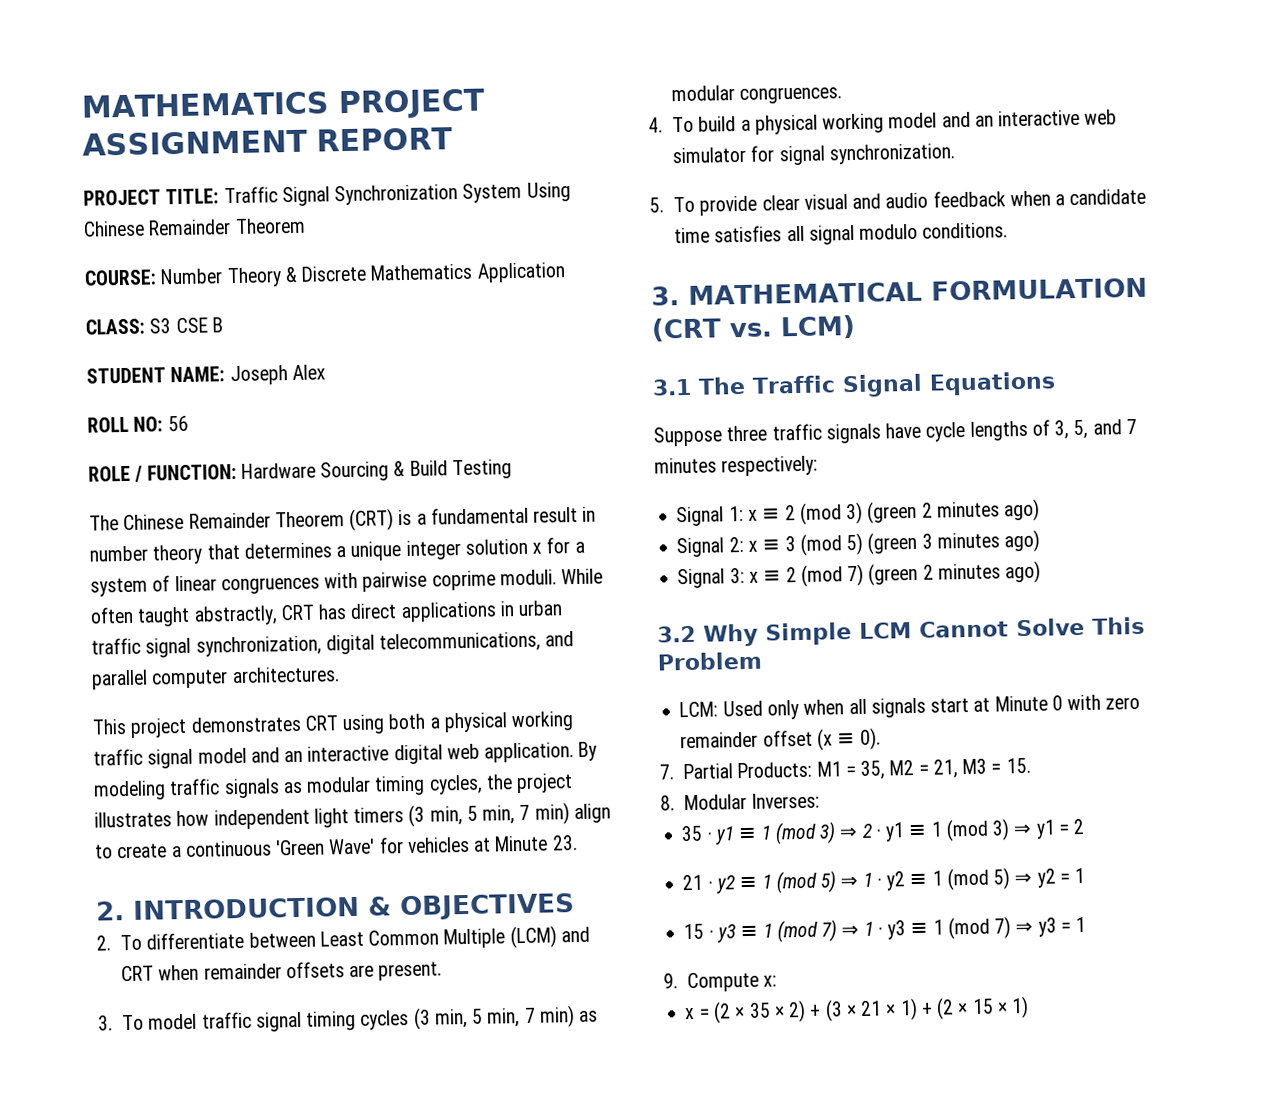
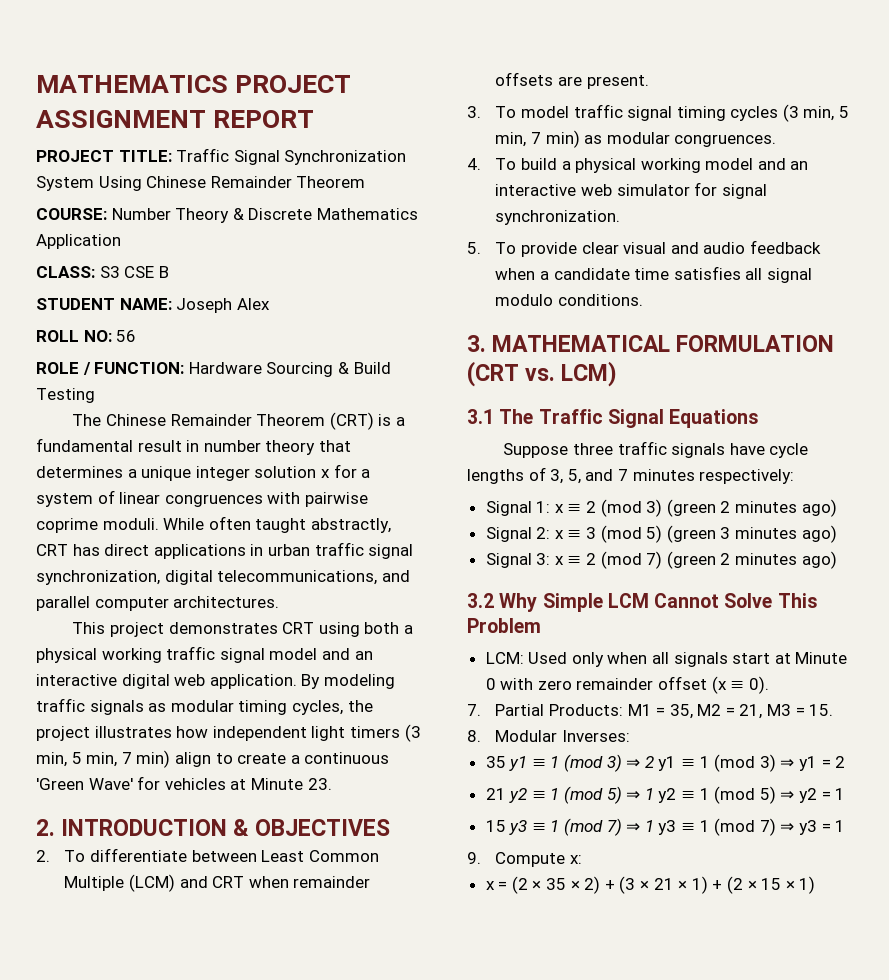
- 35 · y1 ≡ 1 (mod 3) ⇒ 2 · y1 ≡ 1 (mod 3) ⇒ y1 = 2
+ 35 y1 ≡ 1 (mod 3) ⇒ 2 y1 ≡ 1 (mod 3) ⇒ y1 = 2
- 21 · y2 ≡ 1 (mod 5) ⇒ 1 · y2 ≡ 1 (mod 5) ⇒ y2 = 1
+ 21 y2 ≡ 1 (mod 5) ⇒ 1 y2 ≡ 1 (mod 5) ⇒ y2 = 1
- 15 · y3 ≡ 1 (mod 7) ⇒ 1 · y3 ≡ 1 (mod 7) ⇒ y3 = 1
+ 15 y3 ≡ 1 (mod 7) ⇒ 1 y3 ≡ 1 (mod 7) ⇒ y3 = 1

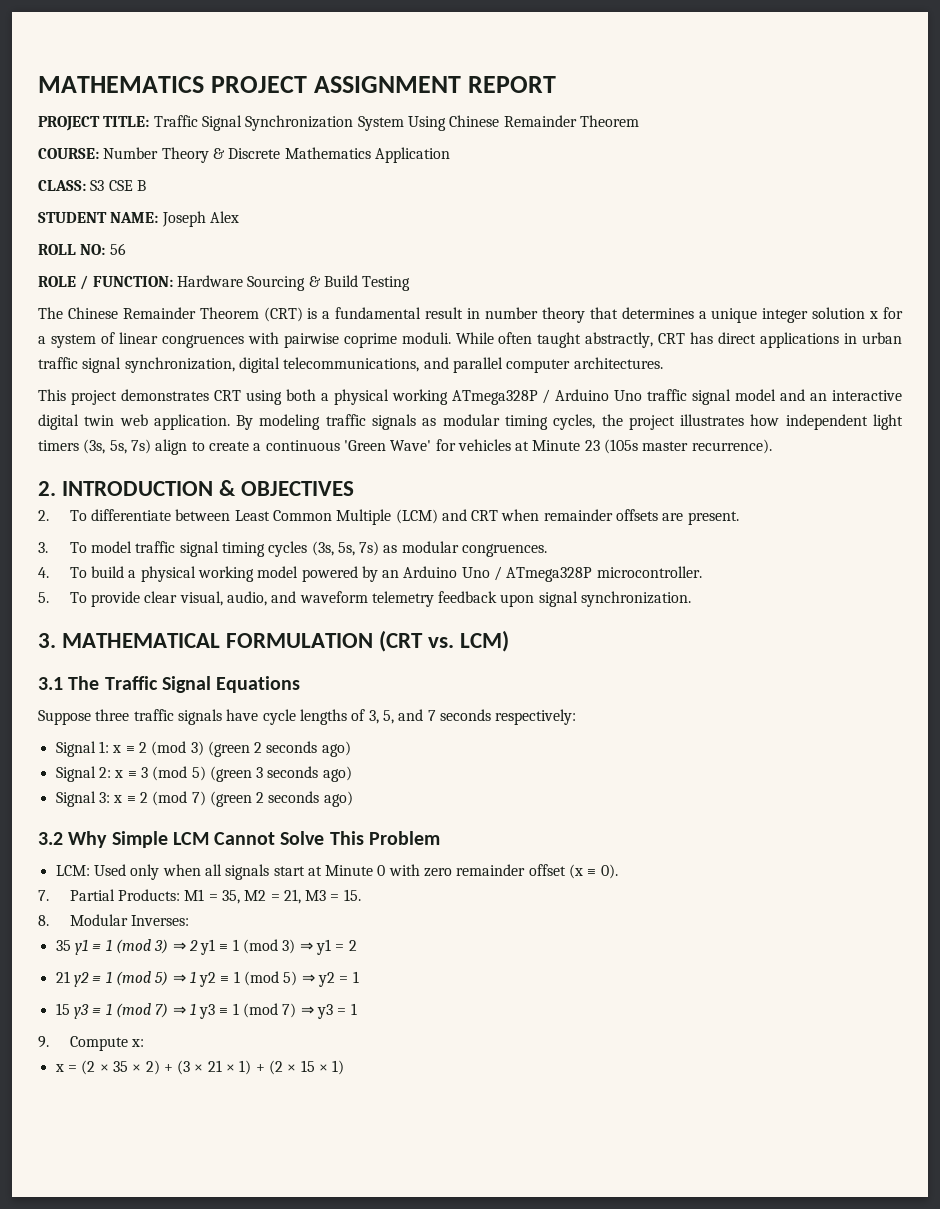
- This project demonstrates CRT using both a physical working traffic signal model and an interactive digital web application.
+ This project demonstrates CRT using both a physical working ATmega328P / Arduino Uno traffic signal model and an interactive digital twin web application.
- By modeling traffic signals as modular timing cycles, the project illustrates how independent light timers (3 min, 5 min, 7 min) align to create a continuous 'Green Wave' for vehicles at Minute 23.
+ By modeling traffic signals as modular timing cycles, the project illustrates how independent light timers (3s, 5s, 7s) align to create a continuous 'Green Wave' for vehicles at Minute 23 (105s master recurrence).
- 3. To model traffic signal timing cycles (3 min, 5 min, 7 min) as modular congruences.
+ 3. To model traffic signal timing cycles (3s, 5s, 7s) as modular congruences.
- 4. To build a physical working model and an interactive web simulator for signal synchronization.
- 5. To provide clear visual and audio feedback when a candidate time satisfies all signal modulo conditions.
+ 4. To build a physical working model powered by an Arduino Uno / ATmega328P microcontroller.
+ 5. To provide clear visual, audio, and waveform telemetry feedback upon signal synchronization.
- Suppose three traffic signals have cycle lengths of 3, 5, and 7 minutes respectively:
+ Suppose three traffic signals have cycle lengths of 3, 5, and 7 seconds respectively:
- Signal 1: x ≡ 2 (mod 3) (green 2 minutes ago)
+ Signal 1: x ≡ 2 (mod 3) (green 2 seconds ago)
- Signal 2: x ≡ 3 (mod 5) (green 3 minutes ago)
+ Signal 2: x ≡ 3 (mod 5) (green 3 seconds ago)
- Signal 3: x ≡ 2 (mod 7) (green 2 minutes ago)
+ Signal 3: x ≡ 2 (mod 7) (green 2 seconds ago)

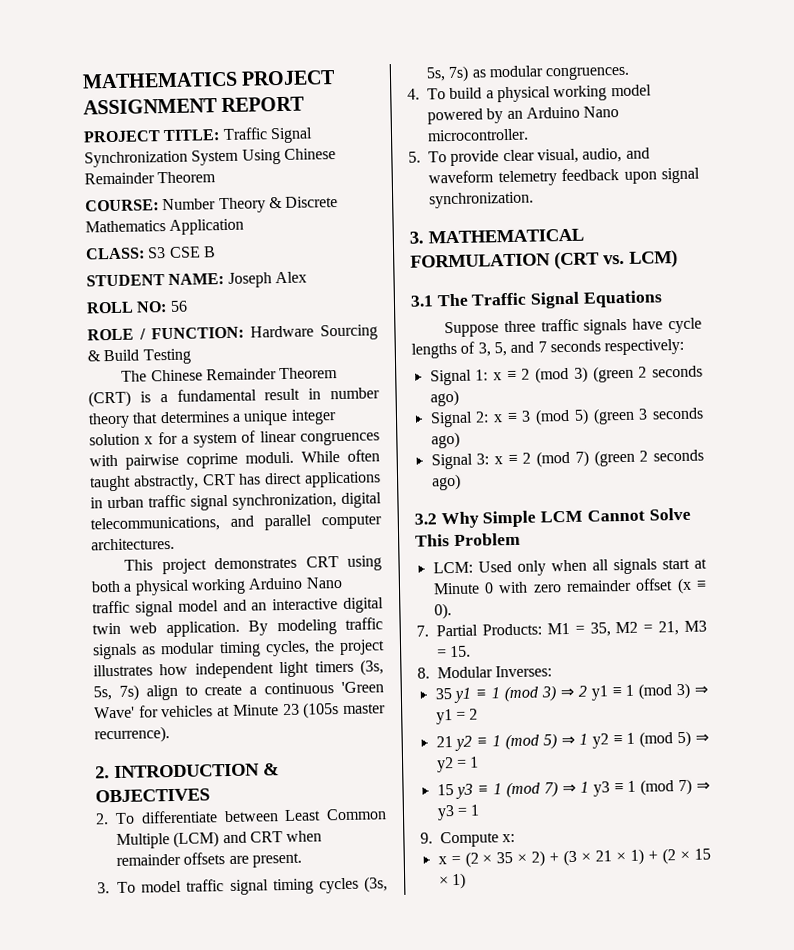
- This project demonstrates CRT using both a physical working ATmega328P / Arduino Uno traffic signal model and an interactive digital twin web application.
+ This project demonstrates CRT using both a physical working Arduino Nano traffic signal model and an interactive digital twin web application.
- 4. To build a physical working model powered by an Arduino Uno / ATmega328P microcontroller.
+ 4. To build a physical working model powered by an Arduino Nano microcontroller.

